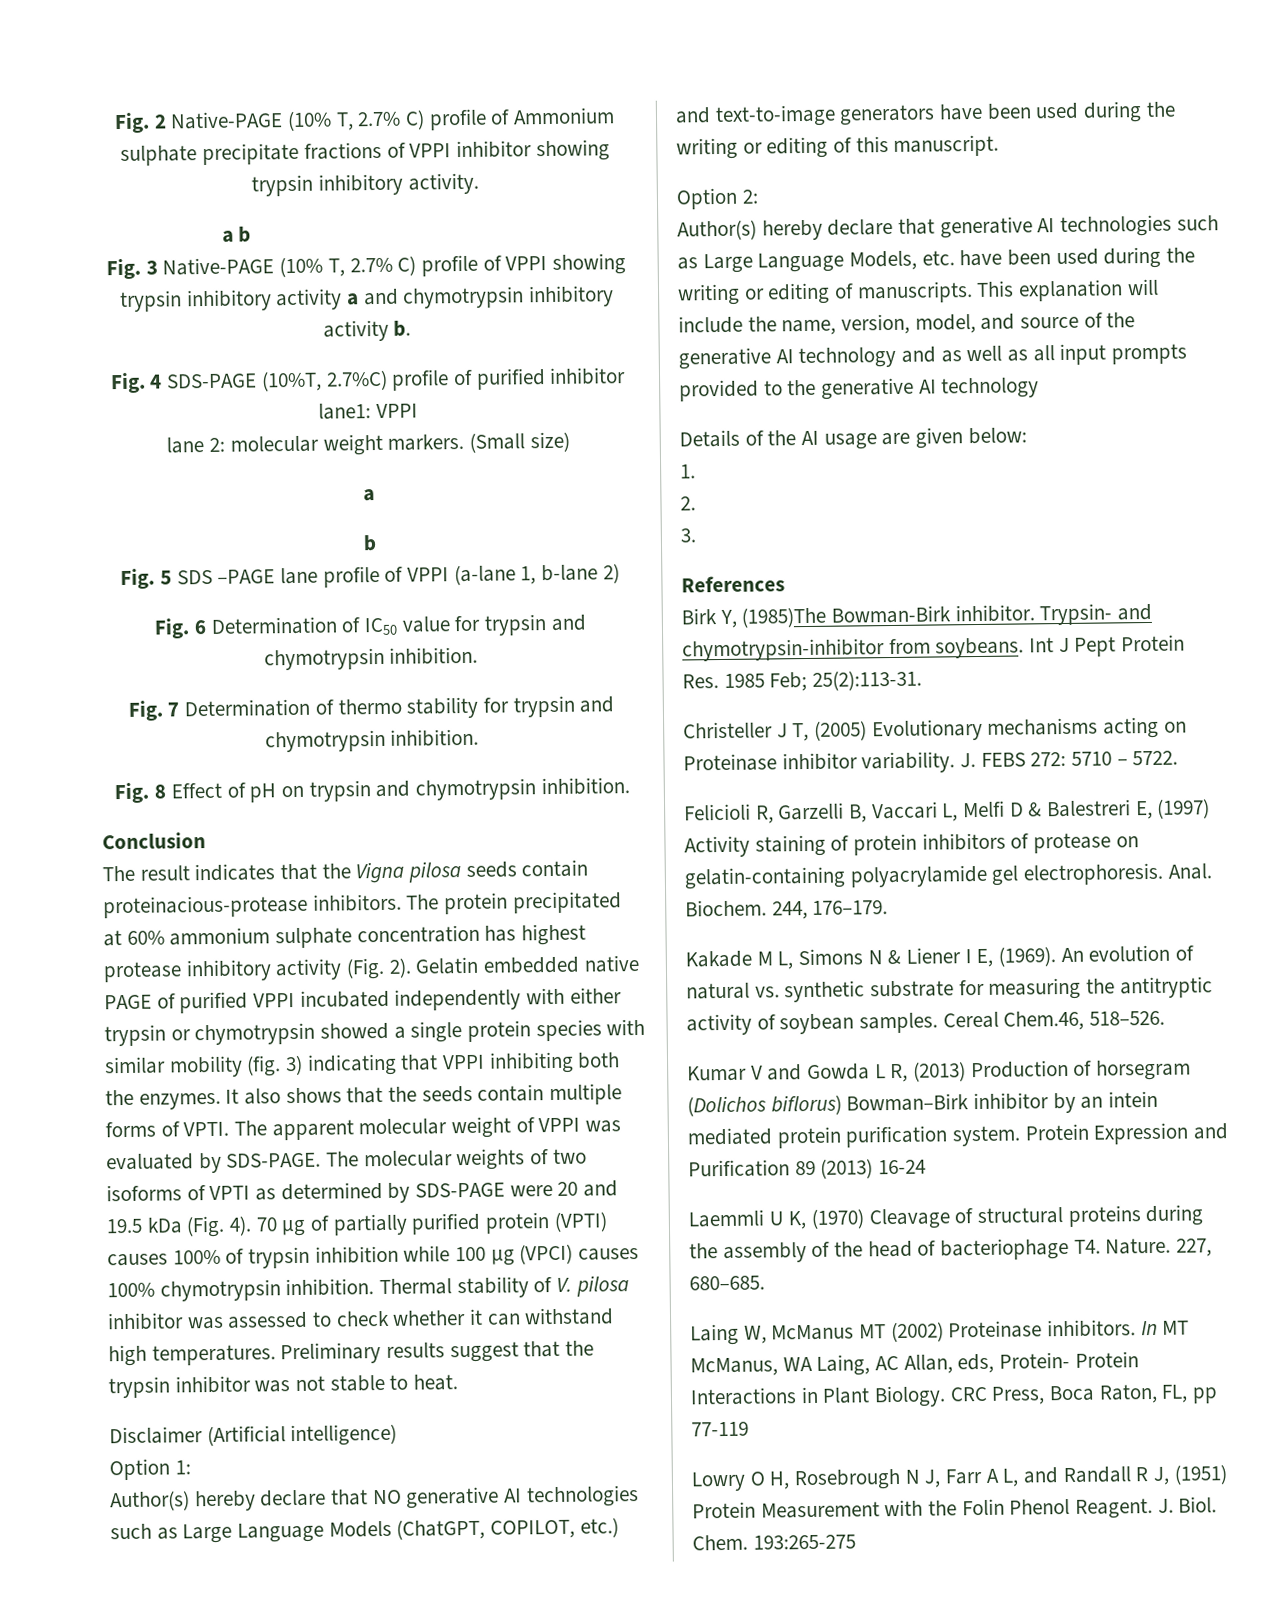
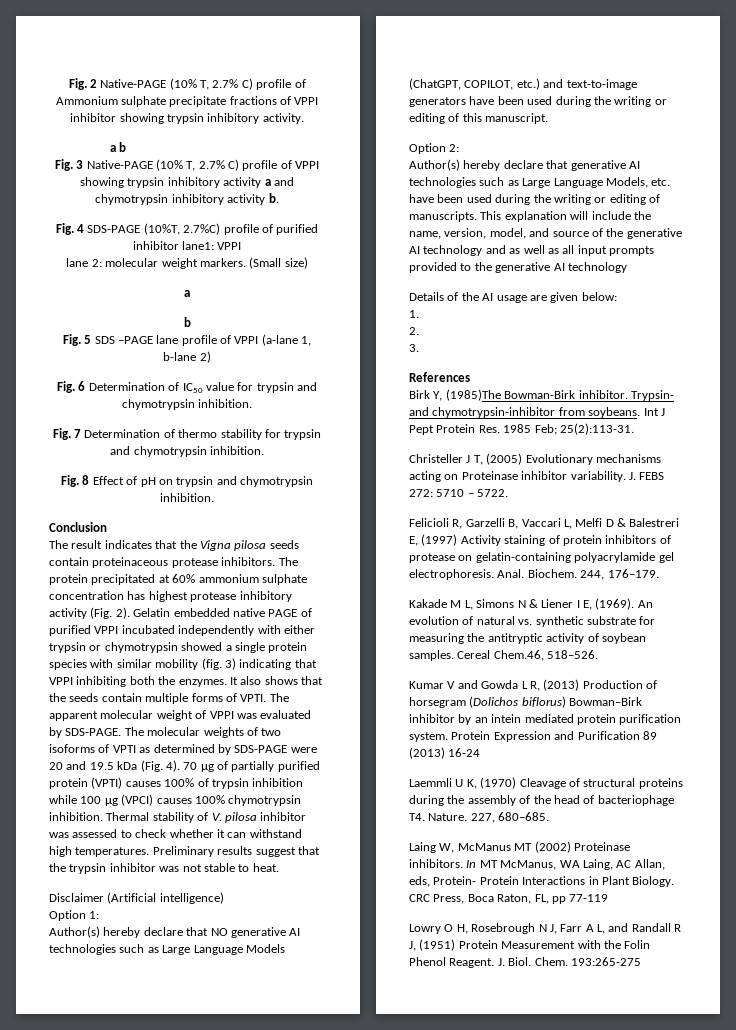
- The result indicates that the Vigna pilosa seeds contain proteinacious-protease inhibitors.
+ The result indicates that the Vigna pilosa seeds contain proteinaceous protease inhibitors.

